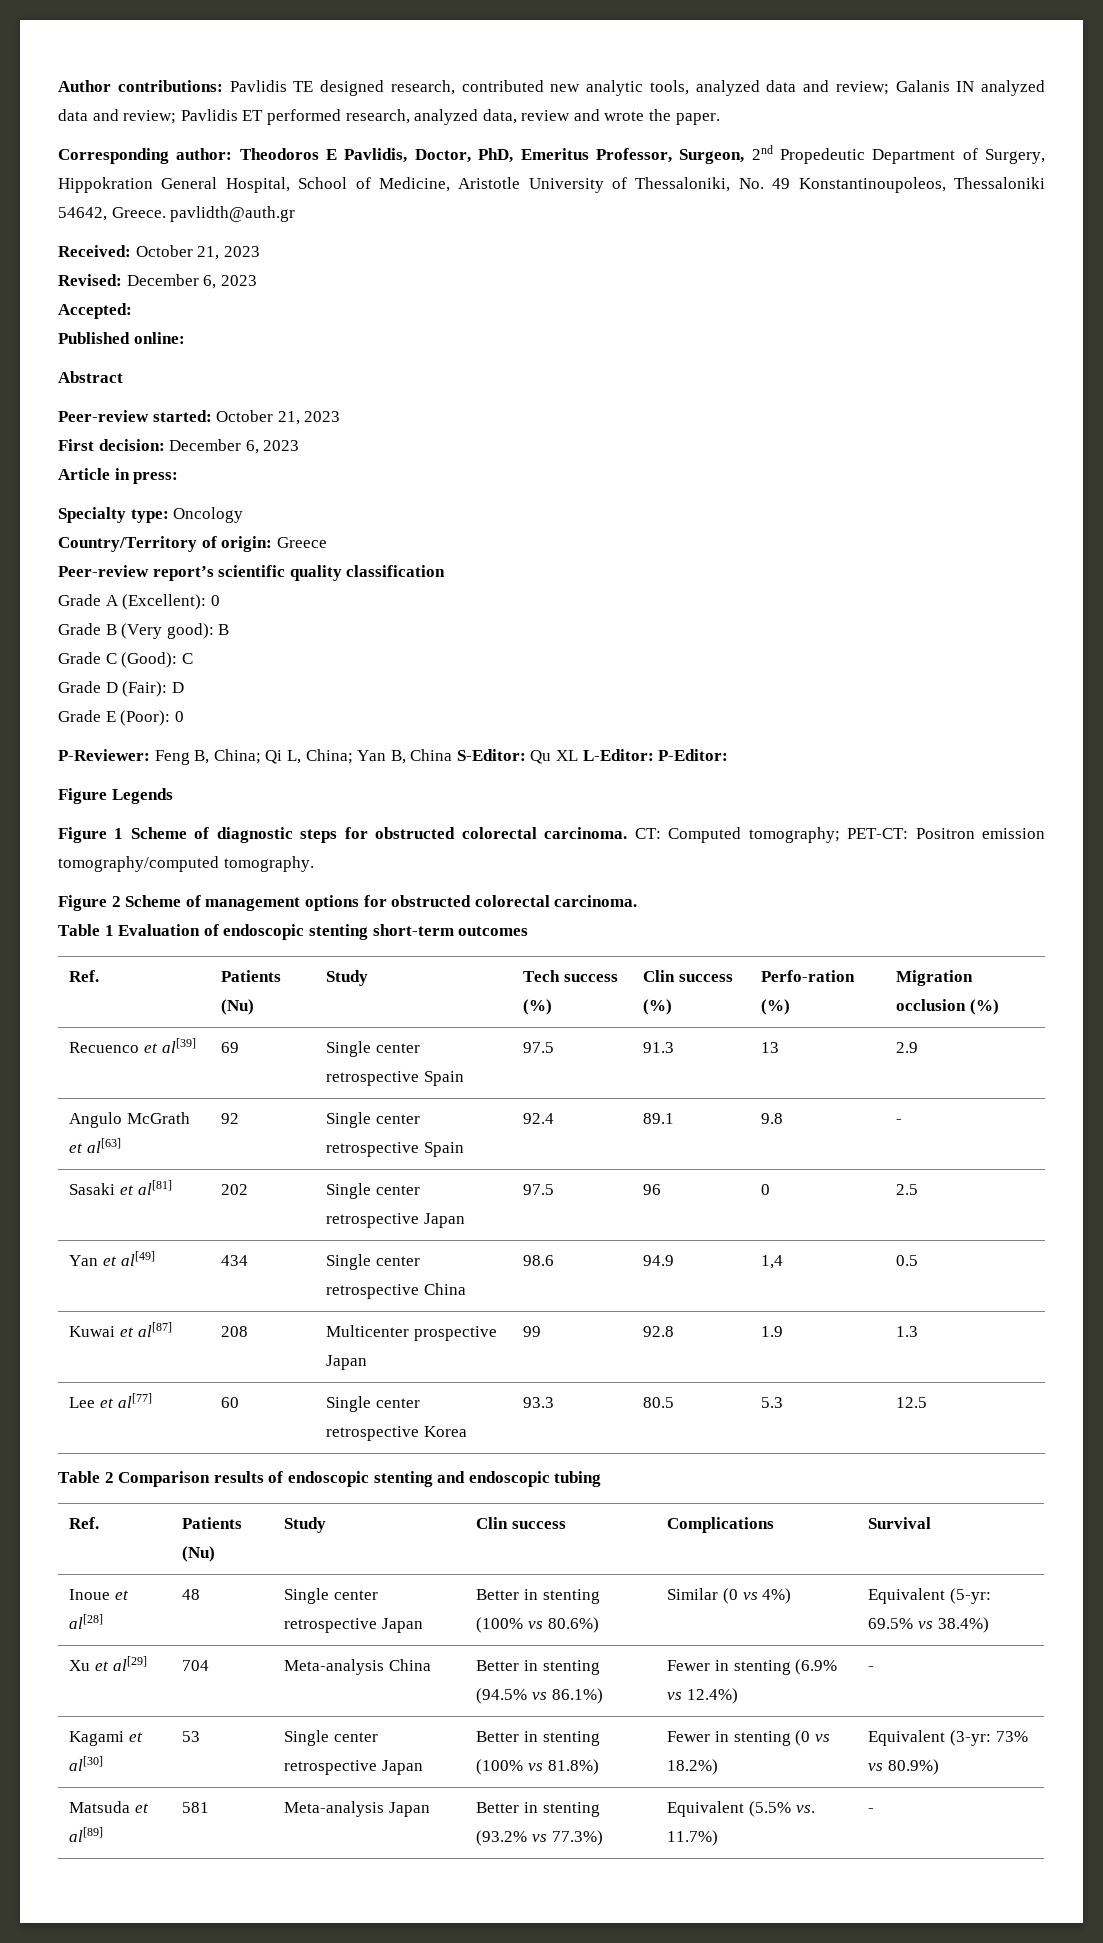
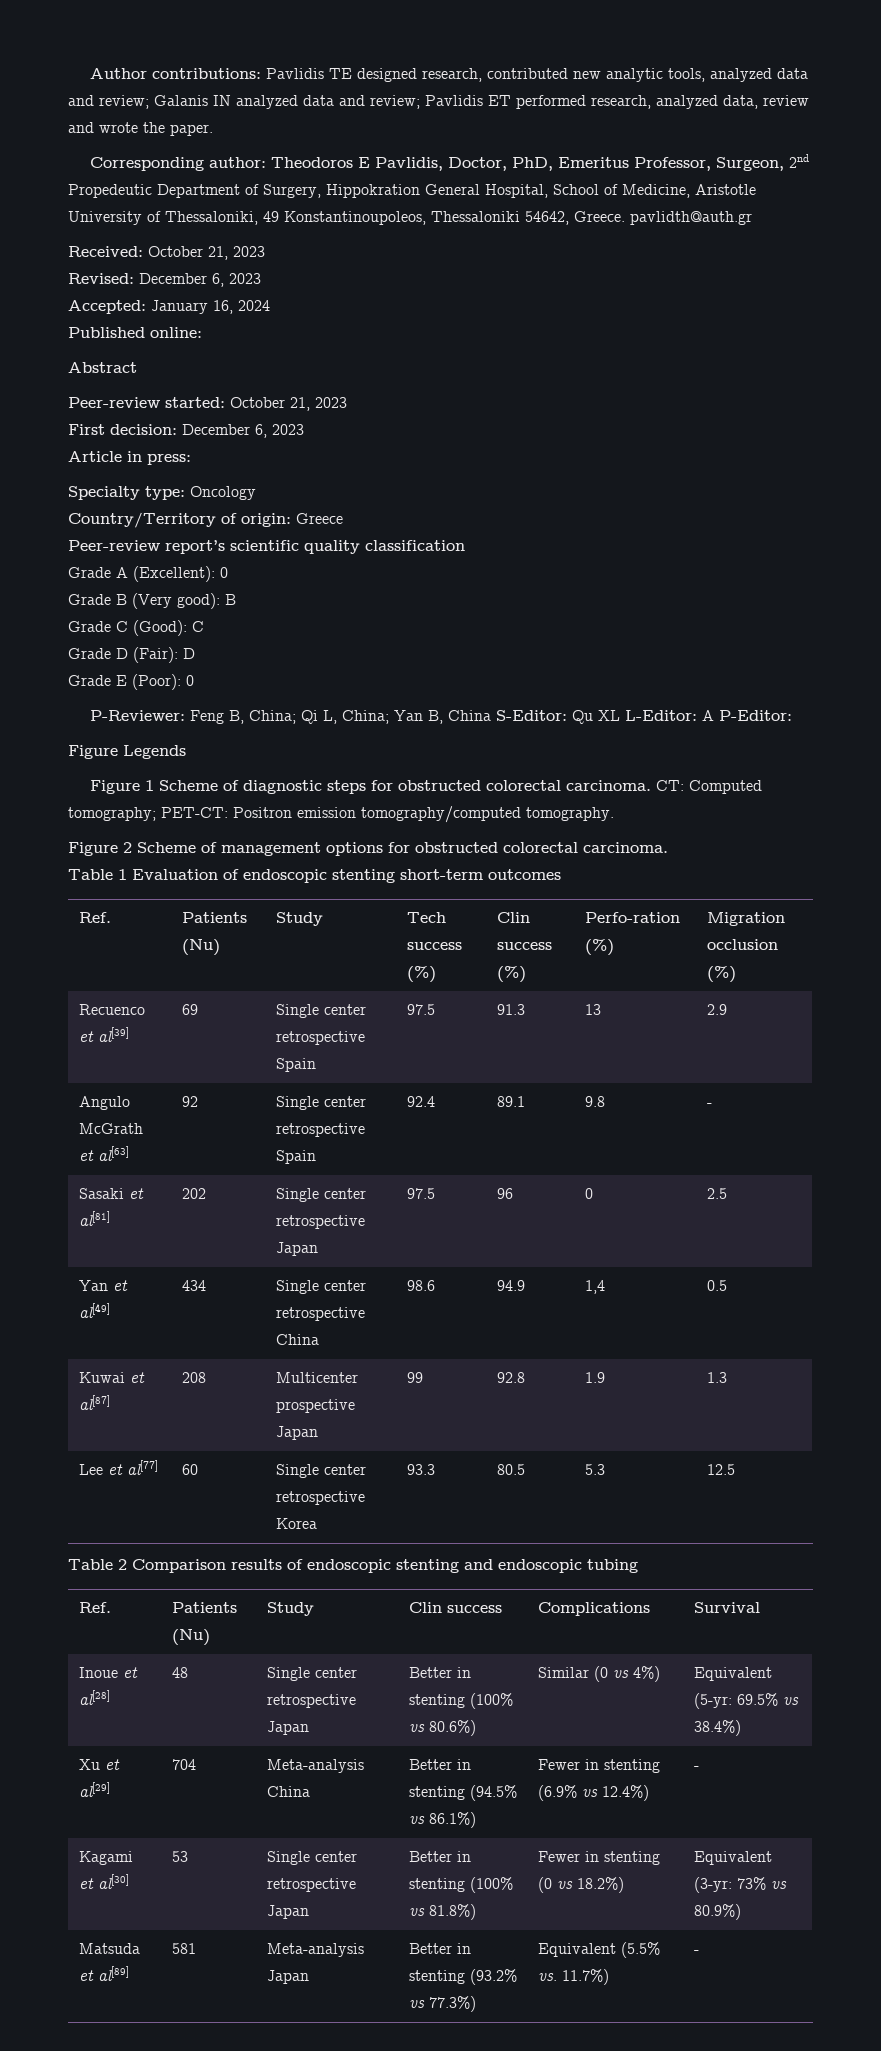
- Corresponding author: Theodoros E Pavlidis, Doctor, PhD, Emeritus Professor, Surgeon, 2nd Propedeutic Department of Surgery, Hippokration General Hospital, School of Medicine, Aristotle University of Thessaloniki, No. 49 Konstantinoupoleos, Thessaloniki 54642, Greece. pavlidth@auth.gr
+ Corresponding author: Theodoros E Pavlidis, Doctor, PhD, Emeritus Professor, Surgeon, 2nd Propedeutic Department of Surgery, Hippokration General Hospital, School of Medicine, Aristotle University of Thessaloniki, 49 Konstantinoupoleos, Thessaloniki 54642, Greece. pavlidth@auth.gr
- Accepted:
+ Accepted: January 16, 2024
- P-Reviewer: Feng B, China; Qi L, China; Yan B, China S-Editor: Qu XL L-Editor: P-Editor:
+ P-Reviewer: Feng B, China; Qi L, China; Yan B, China S-Editor: Qu XL L-Editor: A P-Editor:

